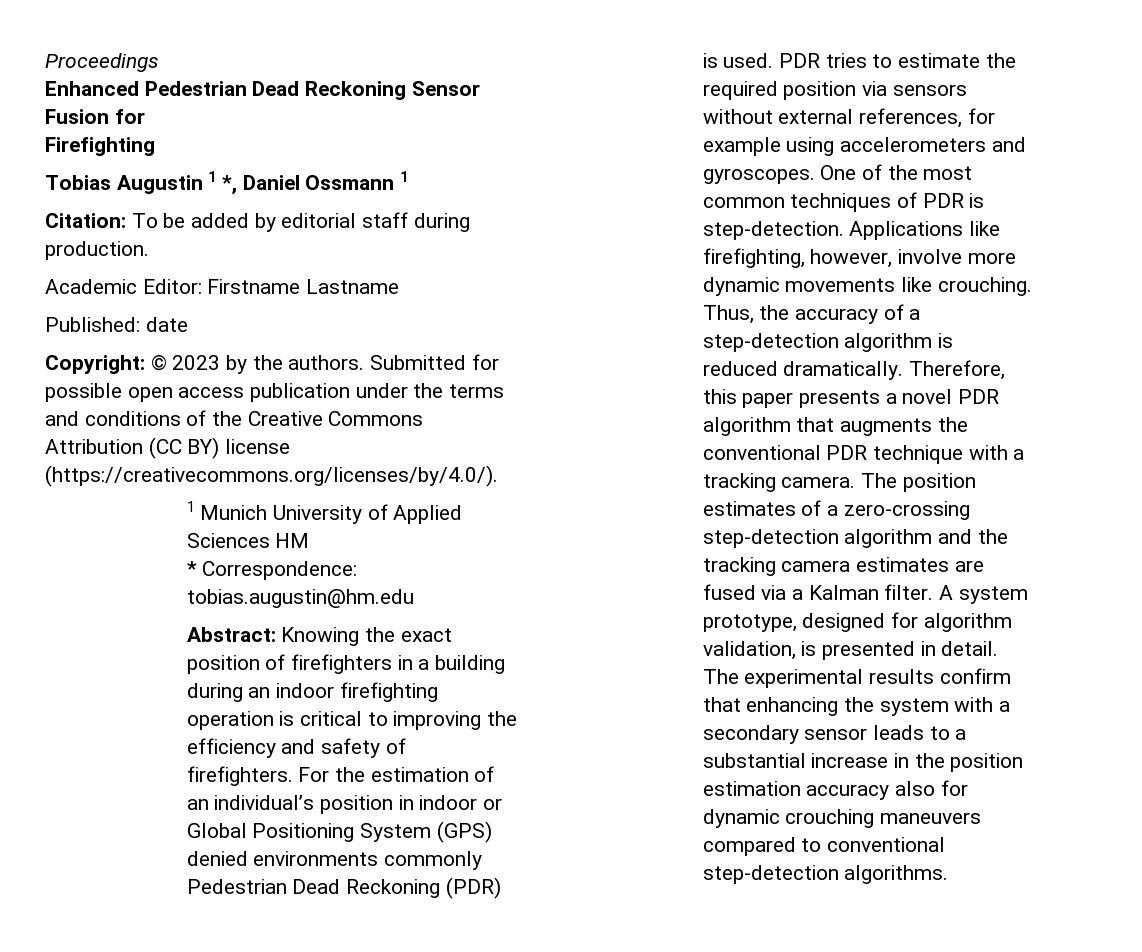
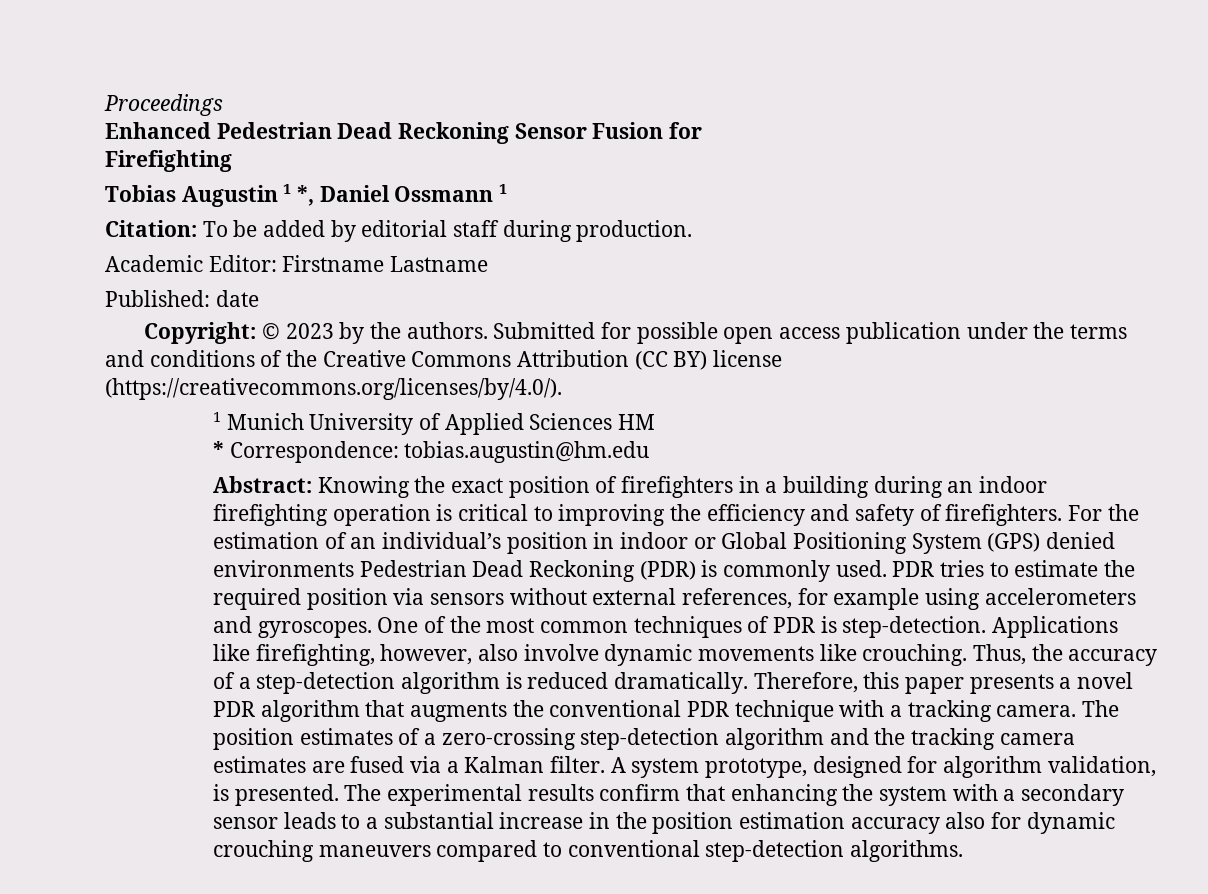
- For the estimation of an individual’s position in indoor or Global Positioning System (GPS) denied environments commonly Pedestrian Dead Reckoning (PDR) is used.
+ For the estimation of an individual’s position in indoor or Global Positioning System (GPS) denied environments Pedestrian Dead Reckoning (PDR) is commonly used.
- Applications like firefighting, however, involve more dynamic movements like crouching.
+ Applications like firefighting, however, also involve dynamic movements like crouching.
- A system prototype, designed for algorithm validation, is presented in detail.
+ A system prototype, designed for algorithm validation, is presented.

